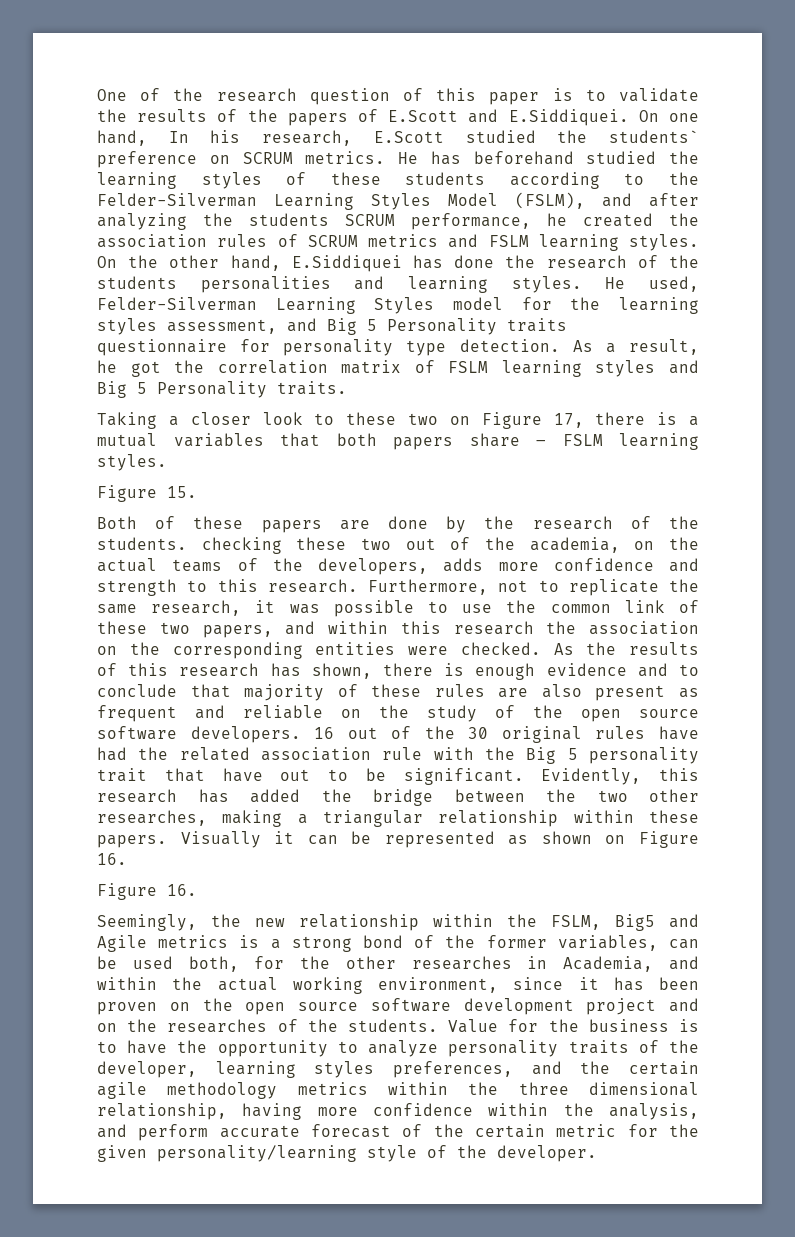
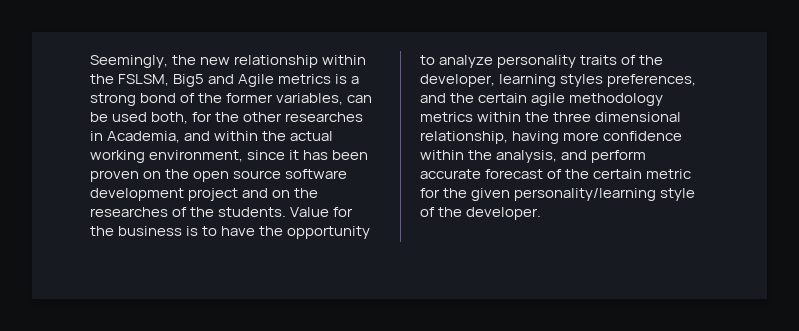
- One of the research question of this paper is to validate the results of the papers of E.Scott and E.Siddiquei. On one hand, In his research, E.Scott studied the students` preference on SCRUM metrics. He has beforehand studied the learning styles of these students according to the Felder-Silverman Learning Styles Model (FSLM), and after analyzing the students SCRUM performance, he created the association rules of SCRUM metrics and FSLM learning styles. On the other hand, E.Siddiquei has done the research of the students personalities and learning styles. He used, Felder-Silverman Learning Styles model for the learning styles assessment, and Big 5 Personality traits questionnaire for personality type detection. As a result, he got the correlation matrix of FSLM learning styles and Big 5 Personality traits.
- Taking a closer look to these two on Figure 17, there is a mutual variables that both papers share – FSLM learning styles.
- Figure 15.
- Both of these papers are done by the research of the students. checking these two out of the academia, on the actual teams of the developers, adds more confidence and strength to this research. Furthermore, not to replicate the same research, it was possible to use the common link of these two papers, and within this research the association on the corresponding entities were checked. As the results of this research has shown, there is enough evidence and to conclude that majority of these rules are also present as frequent and reliable on the study of the open source software developers. 16 out of the 30 original rules have had the related association rule with the Big 5 personality trait that have out to be significant. Evidently, this research has added the bridge between the two other researches, making a triangular relationship within these papers. Visually it can be represented as shown on Figure 16.
- Figure 16.
- Seemingly, the new relationship within the FSLM, Big5 and Agile metrics is a strong bond of the former variables, can be used both, for the other researches in Academia, and within the actual working environment, since it has been proven on the open source software development project and on the researches of the students.
+ Seemingly, the new relationship within the FSLSM, Big5 and Agile metrics is a strong bond of the former variables, can be used both, for the other researches in Academia, and within the actual working environment, since it has been proven on the open source software development project and on the researches of the students.

